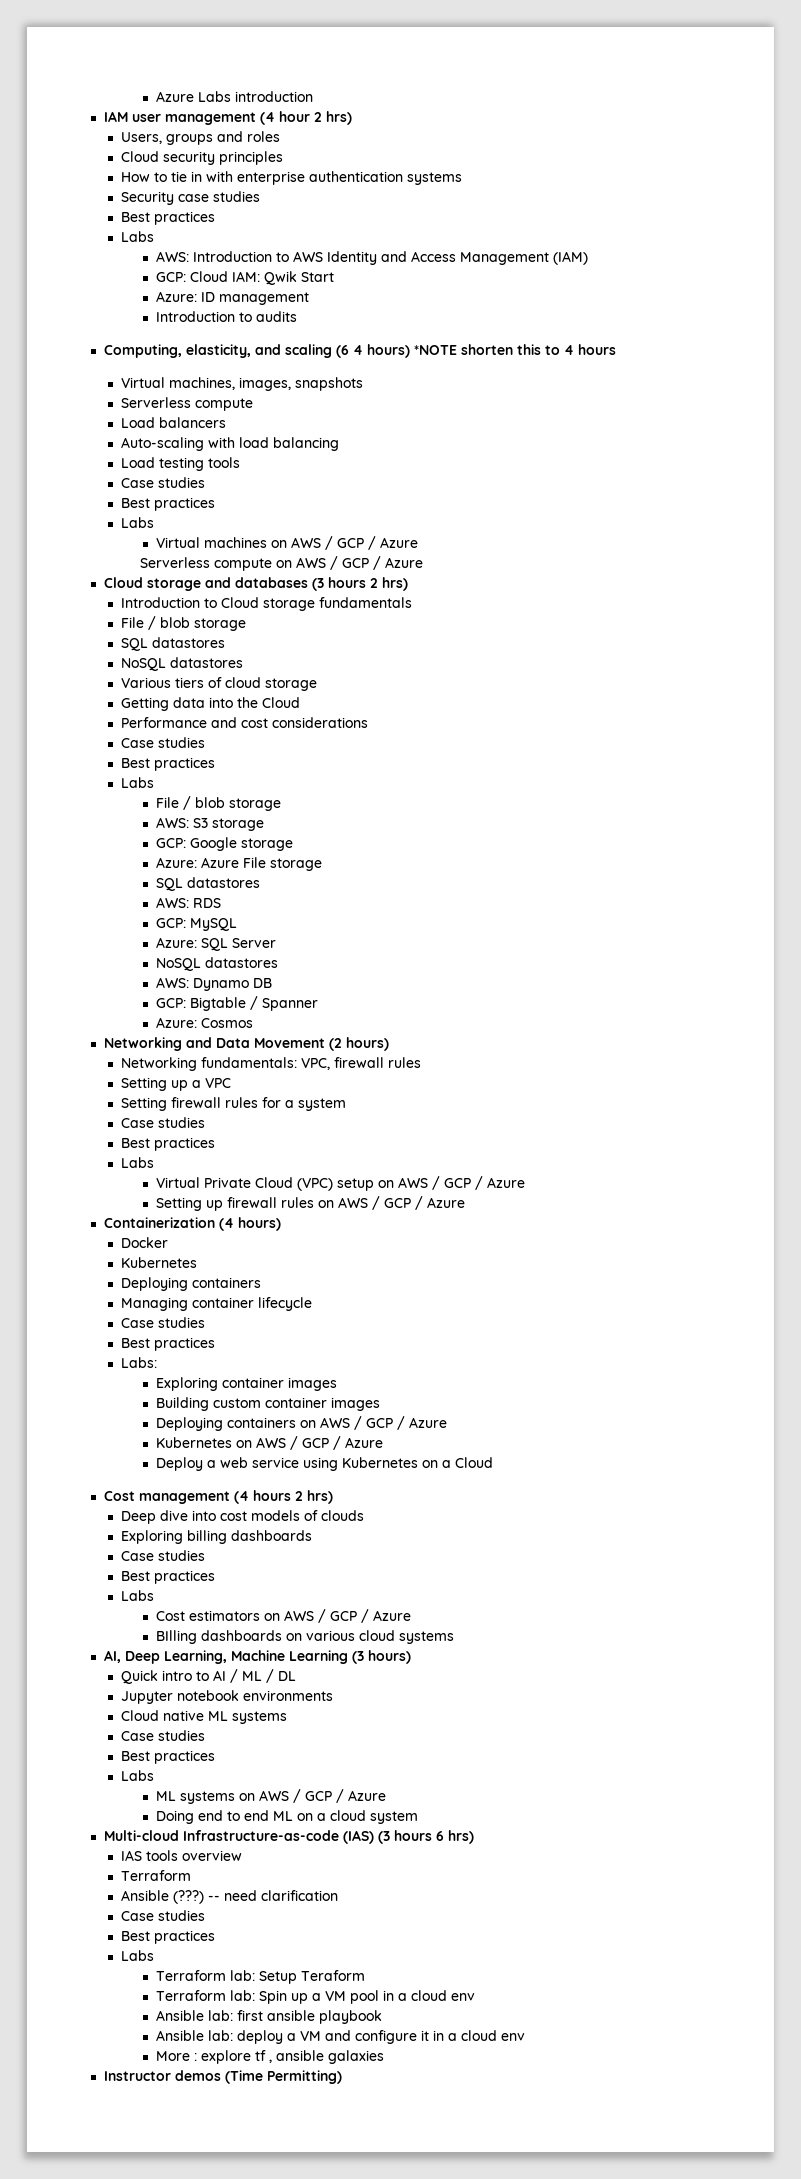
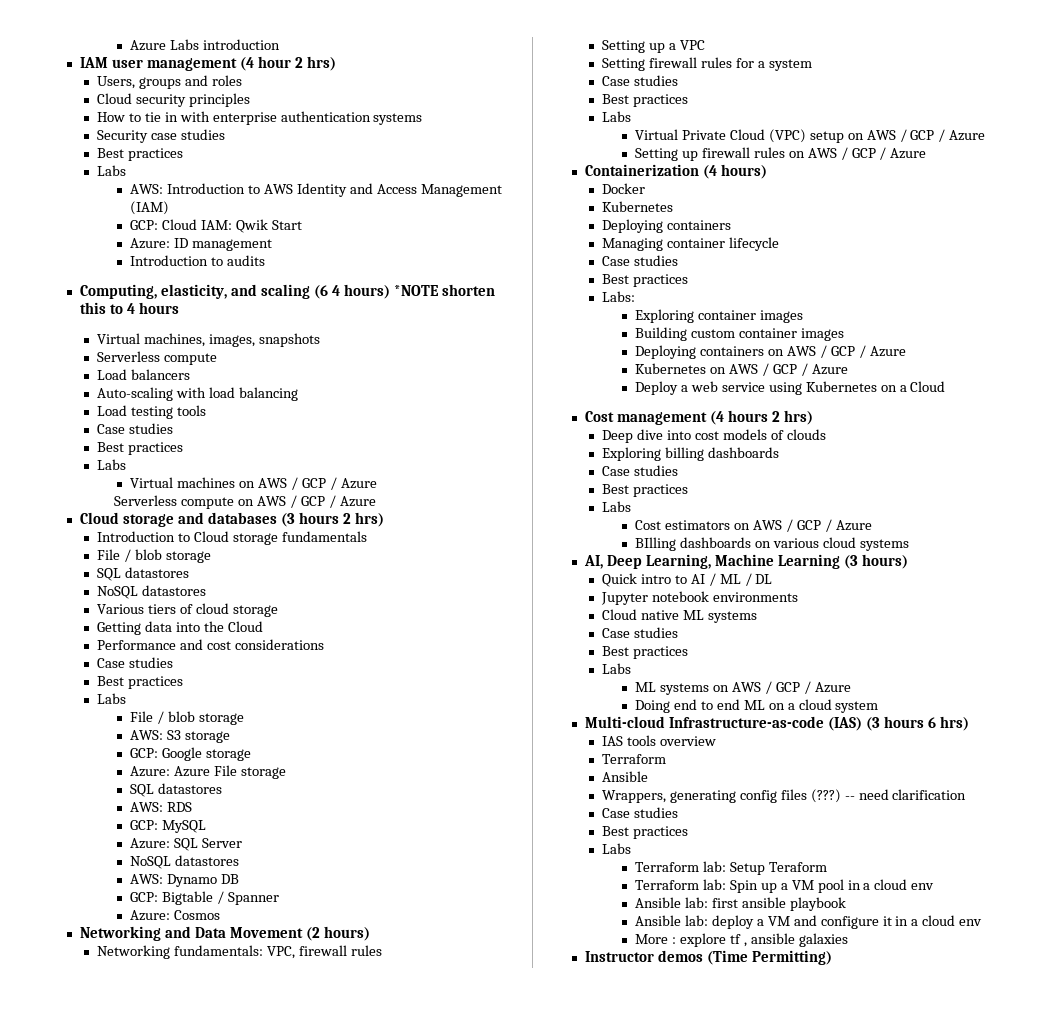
  IAS tools overview
  Terraform
- Ansible (???)
+ Ansible
+ Wrappers, generating config files (???)

